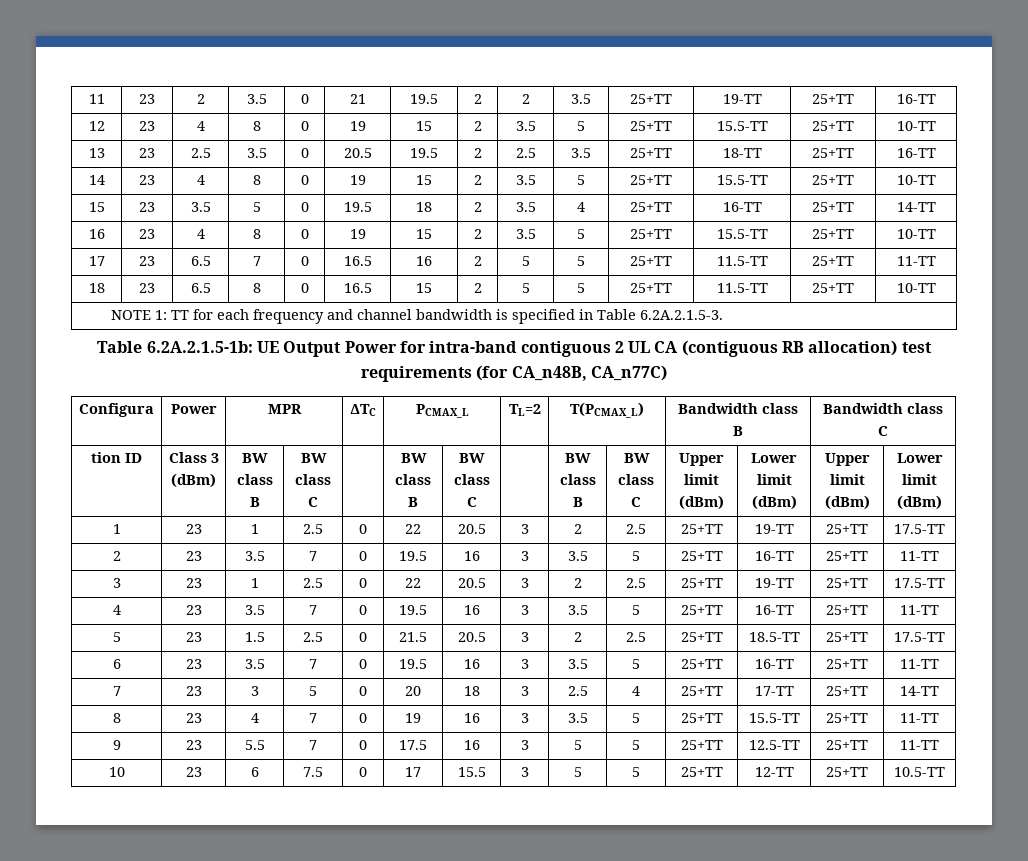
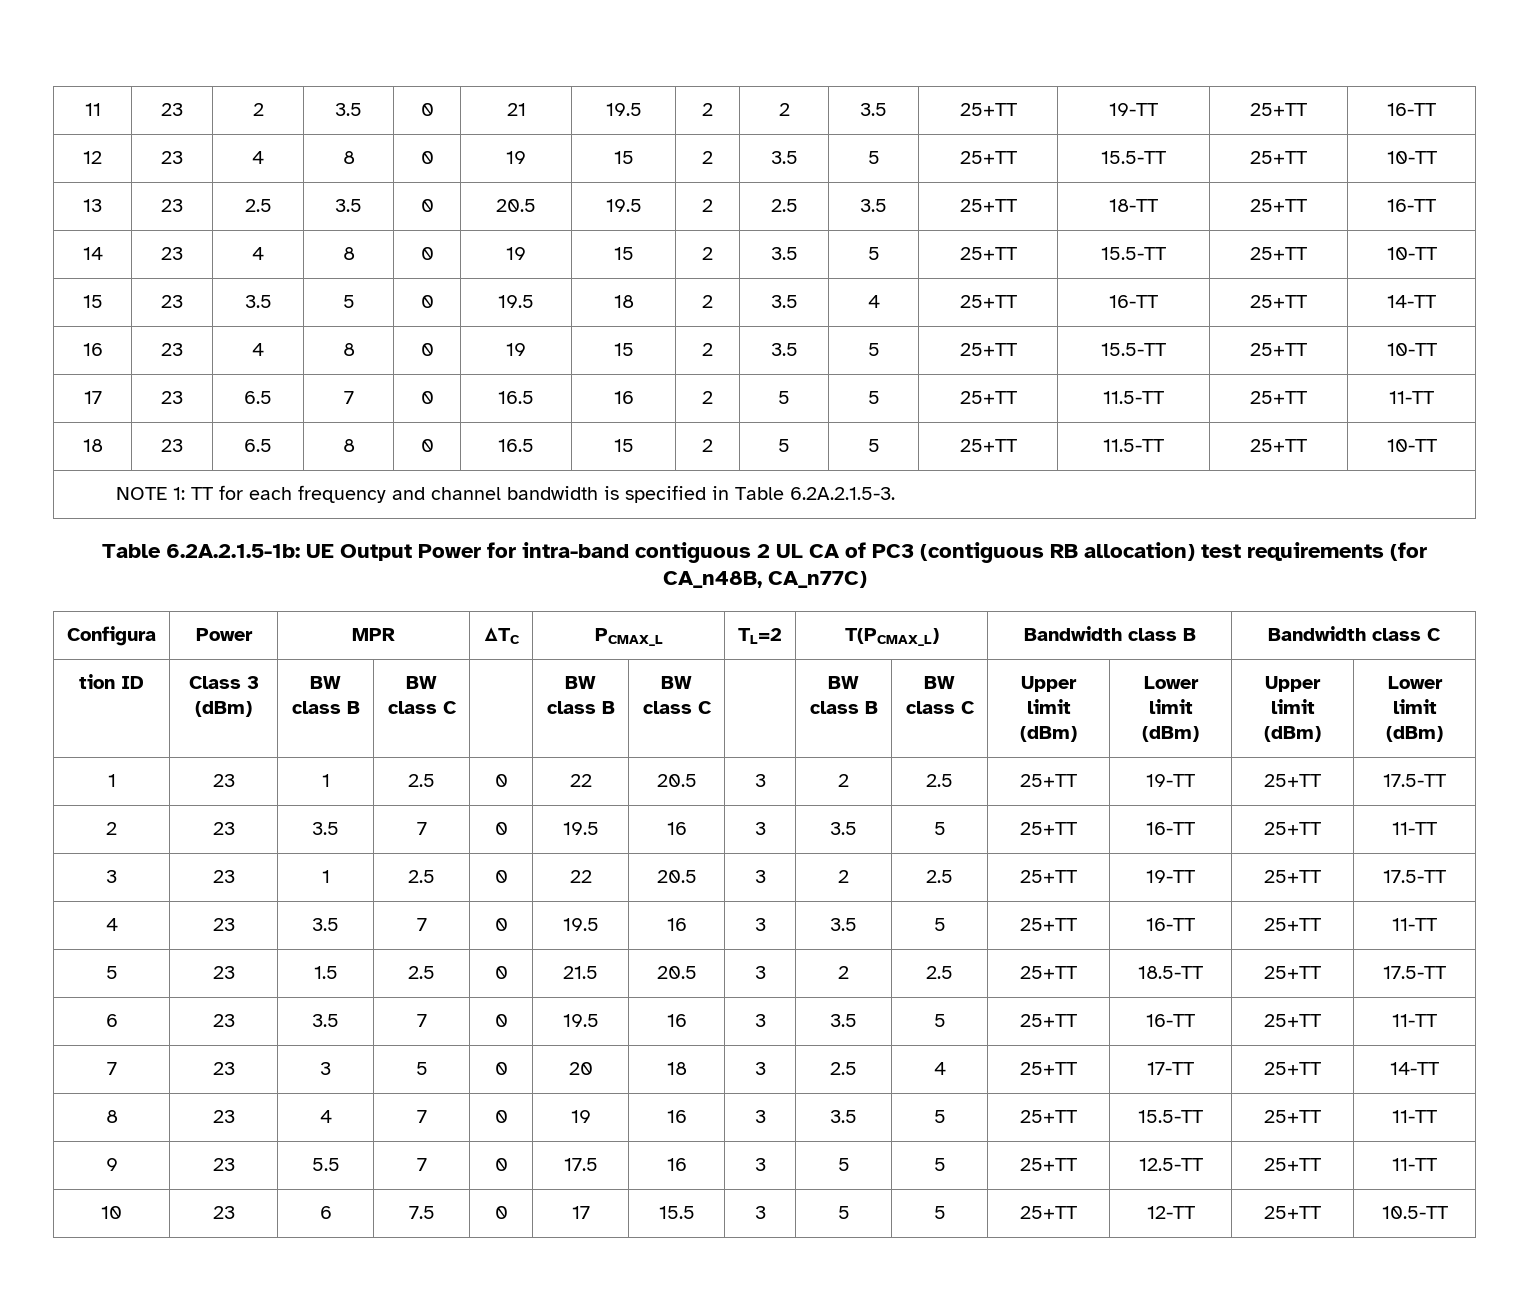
- Table 6.2A.2.1.5-1b: UE Output Power for intra-band contiguous 2 UL CA (contiguous RB allocation) test requirements (for CA_n48B, CA_n77C)
+ Table 6.2A.2.1.5-1b: UE Output Power for intra-band contiguous 2 UL CA of PC3 (contiguous RB allocation) test requirements (for CA_n48B, CA_n77C)

